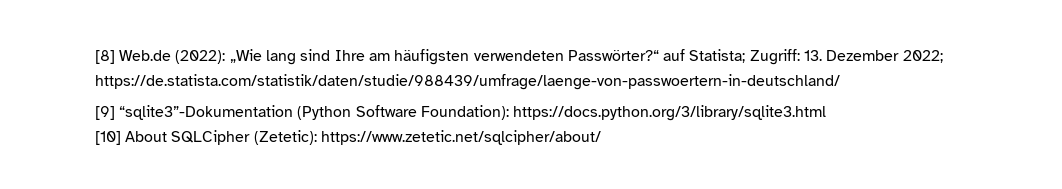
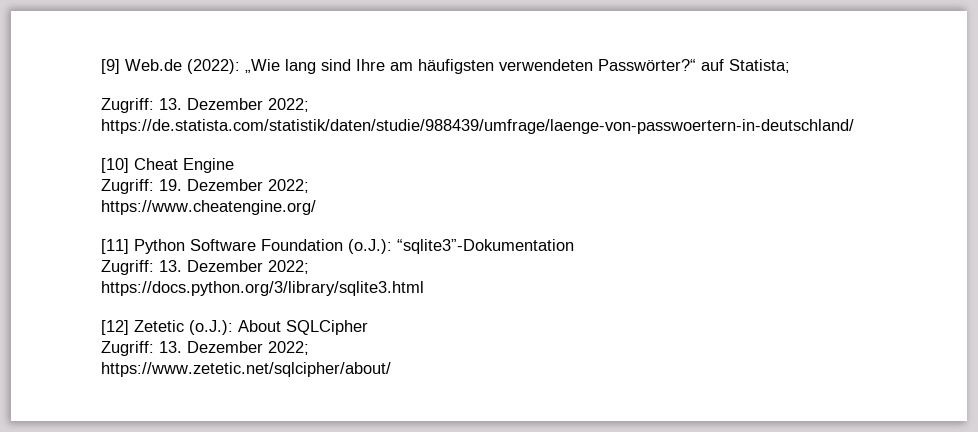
- [8] Web.de (2022): „Wie lang sind Ihre am häufigsten verwendeten Passwörter?“ auf Statista; Zugriff: 13. Dezember 2022; https://de.statista.com/statistik/daten/studie/988439/umfrage/laenge-von-passwoertern-in-deutschland/
+ [9] Web.de (2022): „Wie lang sind Ihre am häufigsten verwendeten Passwörter?“ auf Statista;
+ Zugriff: 13. Dezember 2022; https://de.statista.com/statistik/daten/studie/988439/umfrage/laenge-von-passwoertern-in-deutschland/
- [9] “sqlite3”-Dokumentation (Python Software Foundation): https://docs.python.org/3/library/sqlite3.html
- [10] About SQLCipher (Zetetic): https://www.zetetic.net/sqlcipher/about/
+ [10] Cheat Engine
+ Zugriff: 19. Dezember 2022;
+ https://www.cheatengine.org/
+ [11] Python Software Foundation (o.J.): “sqlite3”-Dokumentation
+ Zugriff: 13. Dezember 2022;
+ https://docs.python.org/3/library/sqlite3.html
+ [12] Zetetic (o.J.): About SQLCipher
+ Zugriff: 13. Dezember 2022;
+ https://www.zetetic.net/sqlcipher/about/

